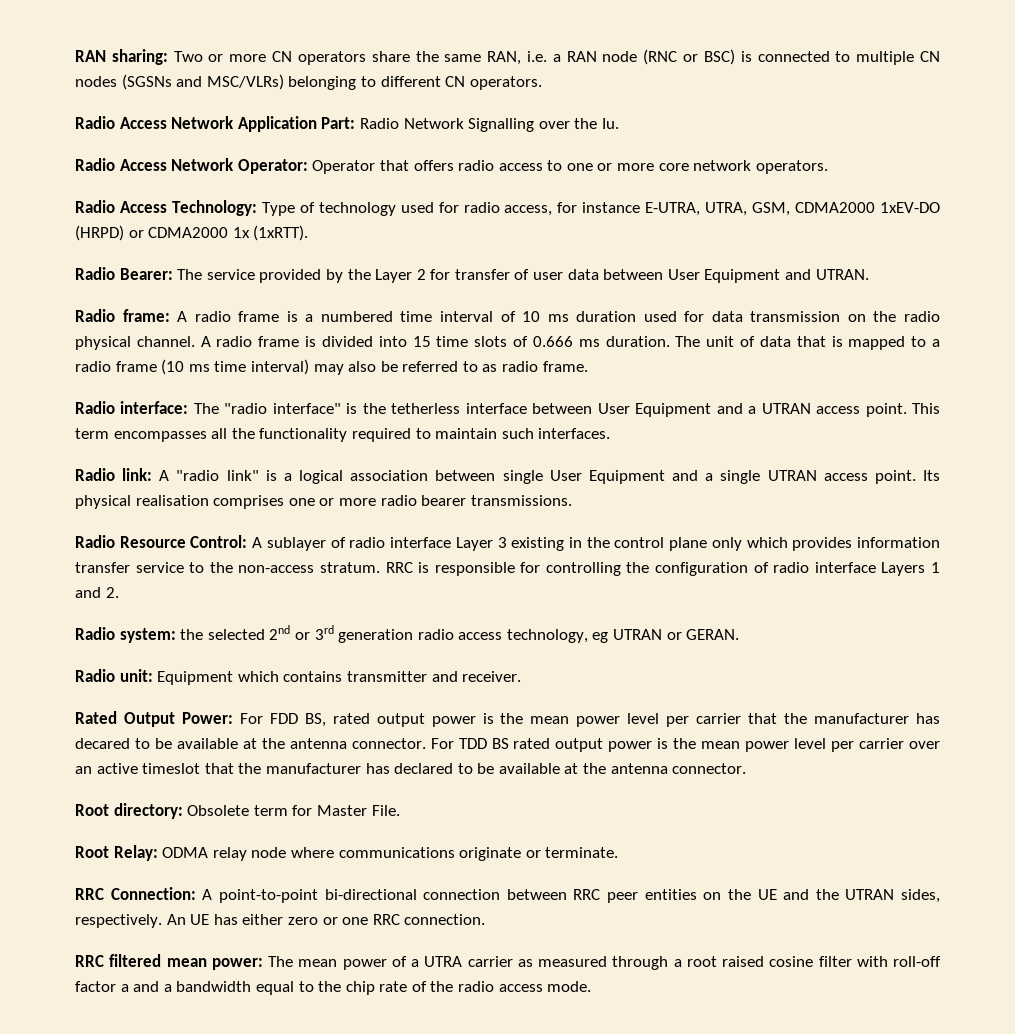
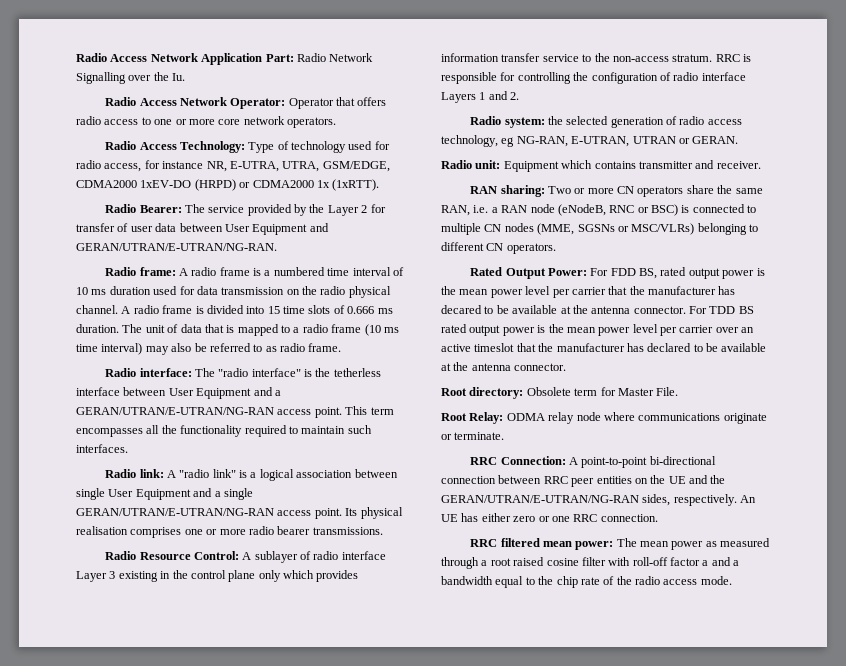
- RAN sharing: Two or more CN operators share the same RAN, i.e. a RAN node (RNC or BSC) is connected to multiple CN nodes (SGSNs and MSC/VLRs) belonging to different CN operators.
- Radio Access Technology: Type of technology used for radio access, for instance E-UTRA, UTRA, GSM, CDMA2000 1xEV-DO (HRPD) or CDMA2000 1x (1xRTT).
+ Radio Access Technology: Type of technology used for radio access, for instance NR, E-UTRA, UTRA, GSM/EDGE, CDMA2000 1xEV-DO (HRPD) or CDMA2000 1x (1xRTT).
- Radio Bearer: The service provided by the Layer 2 for transfer of user data between User Equipment and UTRAN.
+ Radio Bearer: The service provided by the Layer 2 for transfer of user data between User Equipment and GERAN/UTRAN/E-UTRAN/NG-RAN.
- Radio interface: The "radio interface" is the tetherless interface between User Equipment and a UTRAN access point.
+ Radio interface: The "radio interface" is the tetherless interface between User Equipment and a GERAN/UTRAN/E-UTRAN/NG-RAN access point.
- Radio link: A "radio link" is a logical association between single User Equipment and a single UTRAN access point.
+ Radio link: A "radio link" is a logical association between single User Equipment and a single GERAN/UTRAN/E-UTRAN/NG-RAN access point.
- Radio system: the selected 2nd or 3rd generation radio access technology, eg UTRAN or GERAN.
+ Radio system: the selected generation of radio access technology, eg NG-RAN, E-UTRAN, UTRAN or GERAN.
+ RAN sharing: Two or more CN operators share the same RAN, i.e. a RAN node (eNodeB, RNC or BSC) is connected to multiple CN nodes (MME, SGSNs or MSC/VLRs) belonging to different CN operators.
- RRC Connection: A point-to-point bi-directional connection between RRC peer entities on the UE and the UTRAN sides, respectively.
+ RRC Connection: A point-to-point bi-directional connection between RRC peer entities on the UE and the GERAN/UTRAN/E-UTRAN/NG-RAN sides, respectively.
- RRC filtered mean power: The mean power of a UTRA carrier as measured through a root raised cosine filter with roll-off factor a and a bandwidth equal to the chip rate of the radio access mode.
+ RRC filtered mean power: The mean power as measured through a root raised cosine filter with roll-off factor a and a bandwidth equal to the chip rate of the radio access mode.

